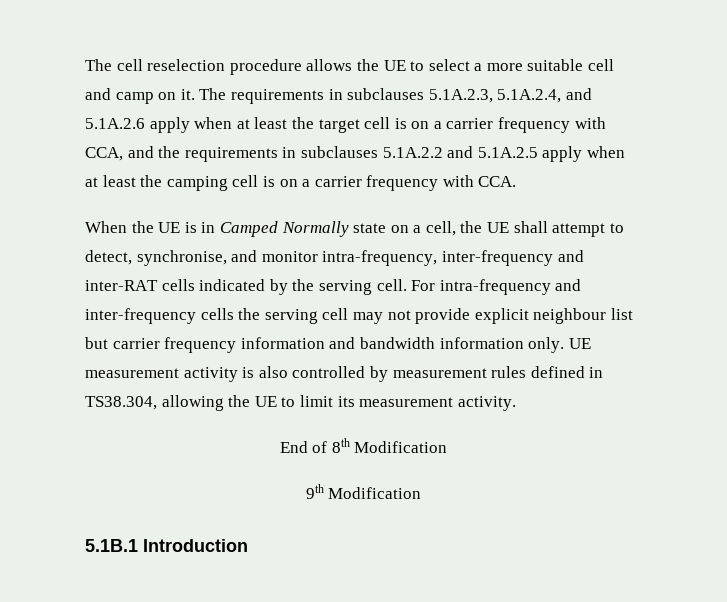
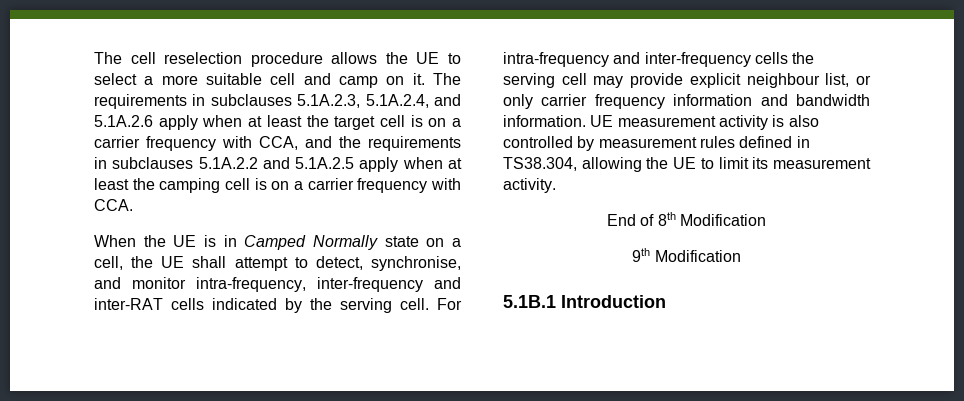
- For intra-frequency and inter-frequency cells the serving cell may not provide explicit neighbour list but carrier frequency information and bandwidth information only.
+ For intra-frequency and inter-frequency cells the serving cell may provide explicit neighbour list, or only carrier frequency information and bandwidth information.

